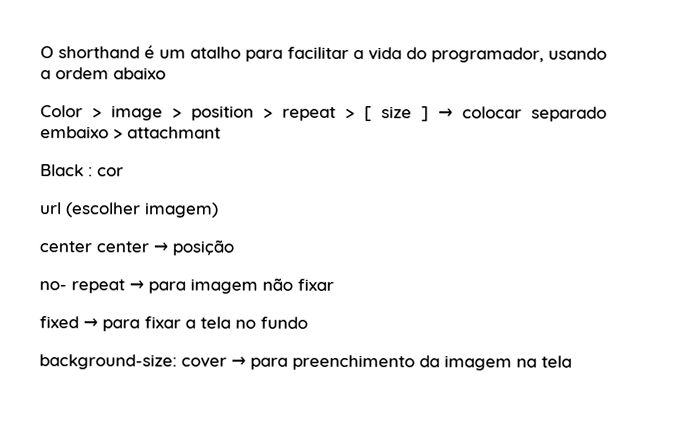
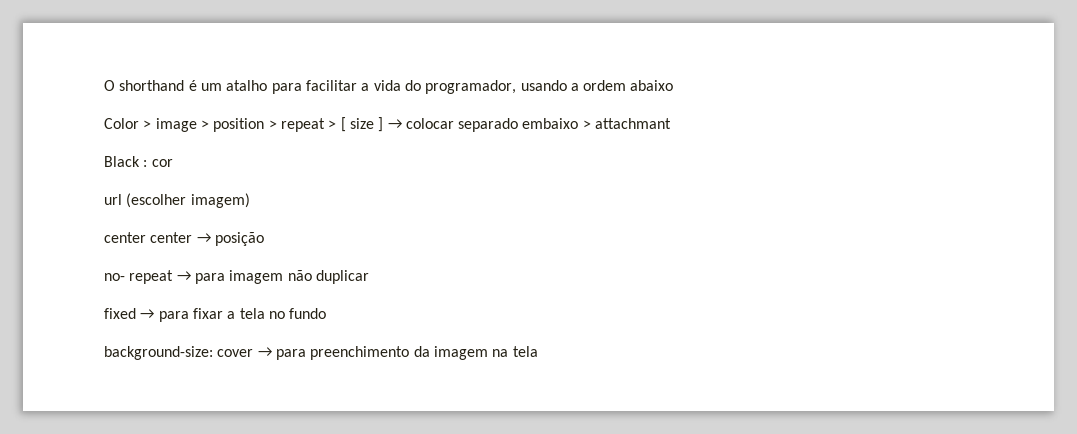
- no- repeat → para imagem não fixar
+ no- repeat → para imagem não duplicar

